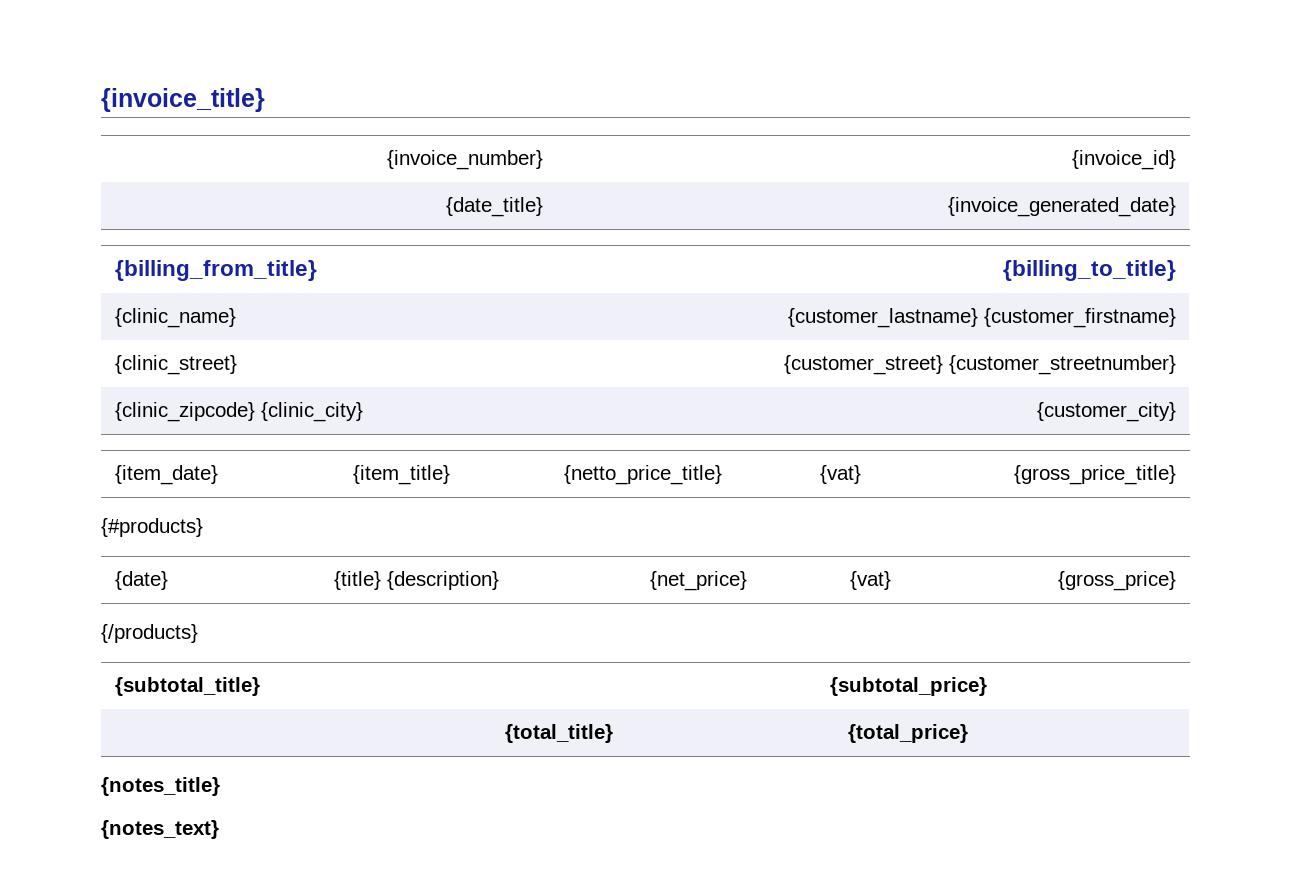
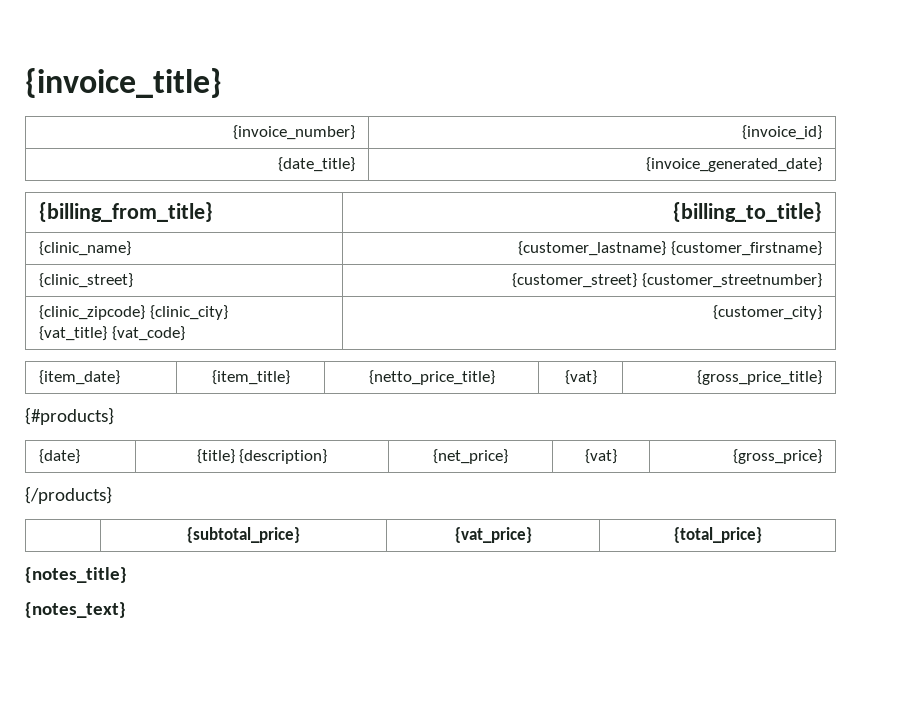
- {clinic_zipcode} {clinic_city} | {customer_city}
+ {clinic_zipcode} {clinic_city}
+ {vat_title} {vat_code} | {customer_city}
- {subtotal_title} | {subtotal_price}
- {total_title} | {total_price}
+ | {subtotal_price} | {vat_price} | {total_price}

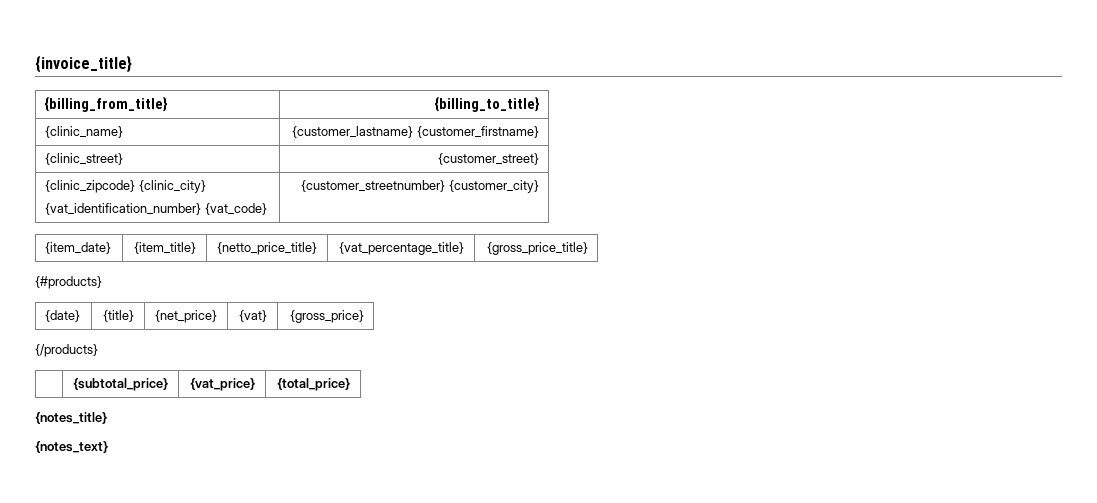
- {invoice_number} | {invoice_id}
- {date_title} | {invoice_generated_date}
- {clinic_street} | {customer_street} {customer_streetnumber}
+ {clinic_street} | {customer_street}
  {clinic_zipcode} {clinic_city}
- {vat_title} {vat_code} | {customer_city}
+ {vat_identification_number} {vat_code} | {customer_streetnumber} {customer_city}
- {item_date} | {item_title} | {netto_price_title} | {vat} | {gross_price_title}
+ {item_date} | {item_title} | {netto_price_title} | {vat_percentage_title} | {gross_price_title}
- {date} | {title} {description} | {net_price} | {vat} | {gross_price}
+ {date} | {title} | {net_price} | {vat} | {gross_price}

